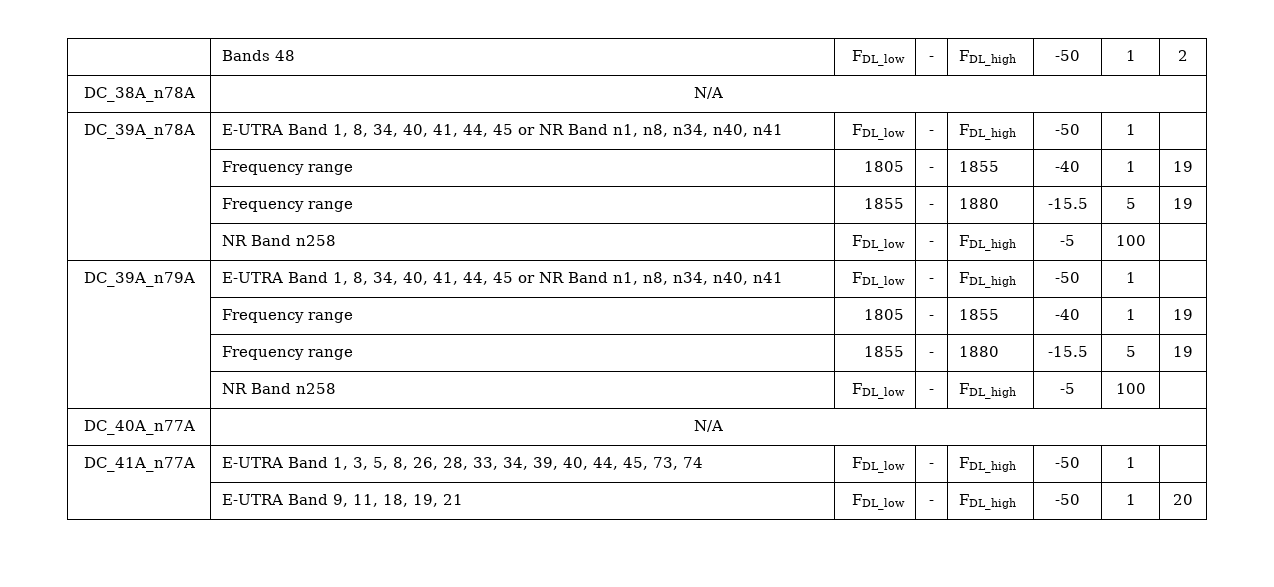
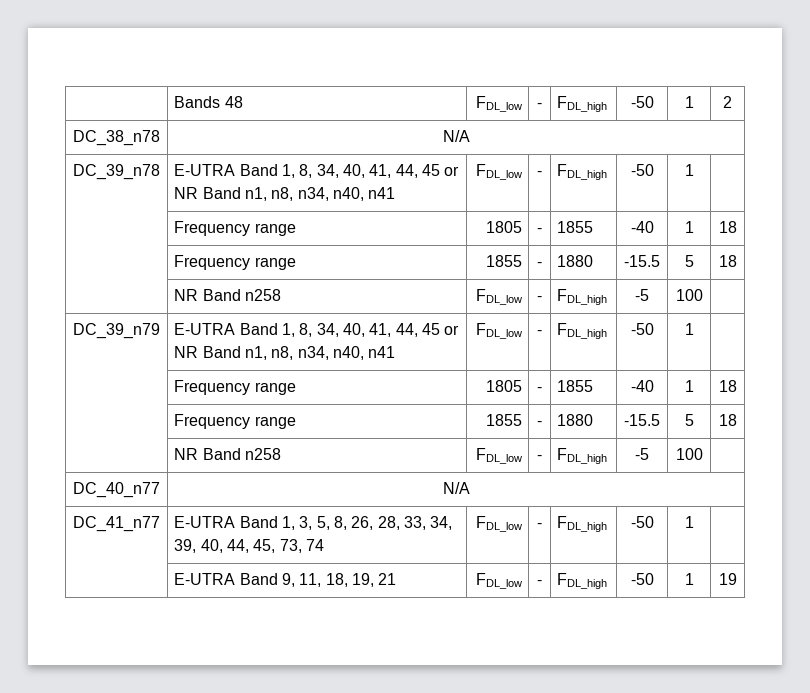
- DC_38A_n78A | N/A
- DC_39A_n78A | E-UTRA Band 1, 8, 34, 40, 41, 44, 45 or NR Band n1, n8, n34, n40, n41 | FDL_low | - | FDL_high | -50 | 1 |
- | Frequency range | 1805 | - | 1855 | -40 | 1 | 19
- | Frequency range | 1855 | - | 1880 | -15.5 | 5 | 19
+ DC_38_n78 | N/A
+ DC_39_n78 | E-UTRA Band 1, 8, 34, 40, 41, 44, 45 or NR Band n1, n8, n34, n40, n41 | FDL_low | - | FDL_high | -50 | 1 |
+ | Frequency range | 1805 | - | 1855 | -40 | 1 | 18
+ | Frequency range | 1855 | - | 1880 | -15.5 | 5 | 18
  | NR Band n258 | FDL_low | - | FDL_high | -5 | 100 |
- DC_39A_n79A | E-UTRA Band 1, 8, 34, 40, 41, 44, 45 or NR Band n1, n8, n34, n40, n41 | FDL_low | - | FDL_high | -50 | 1 |
- | Frequency range | 1805 | - | 1855 | -40 | 1 | 19
- | Frequency range | 1855 | - | 1880 | -15.5 | 5 | 19
+ DC_39_n79 | E-UTRA Band 1, 8, 34, 40, 41, 44, 45 or NR Band n1, n8, n34, n40, n41 | FDL_low | - | FDL_high | -50 | 1 |
+ | Frequency range | 1805 | - | 1855 | -40 | 1 | 18
+ | Frequency range | 1855 | - | 1880 | -15.5 | 5 | 18
  | NR Band n258 | FDL_low | - | FDL_high | -5 | 100 |
- DC_40A_n77A | N/A
- DC_41A_n77A | E-UTRA Band 1, 3, 5, 8, 26, 28, 33, 34, 39, 40, 44, 45, 73, 74 | FDL_low | - | FDL_high | -50 | 1 |
+ DC_40_n77 | N/A
+ DC_41_n77 | E-UTRA Band 1, 3, 5, 8, 26, 28, 33, 34, 39, 40, 44, 45, 73, 74 | FDL_low | - | FDL_high | -50 | 1 |
- | E-UTRA Band 9, 11, 18, 19, 21 | FDL_low | - | FDL_high | -50 | 1 | 20
+ | E-UTRA Band 9, 11, 18, 19, 21 | FDL_low | - | FDL_high | -50 | 1 | 19

